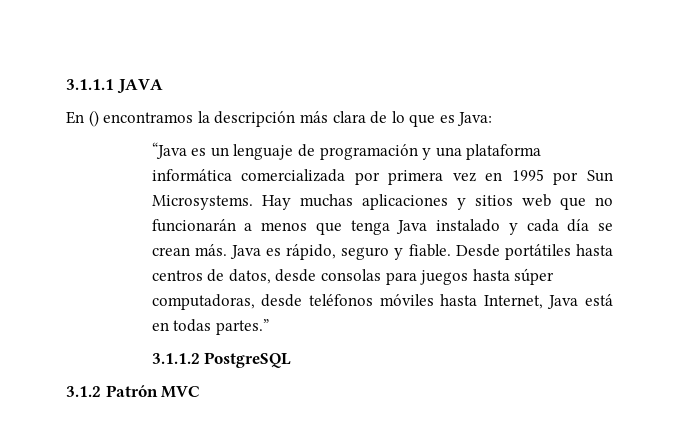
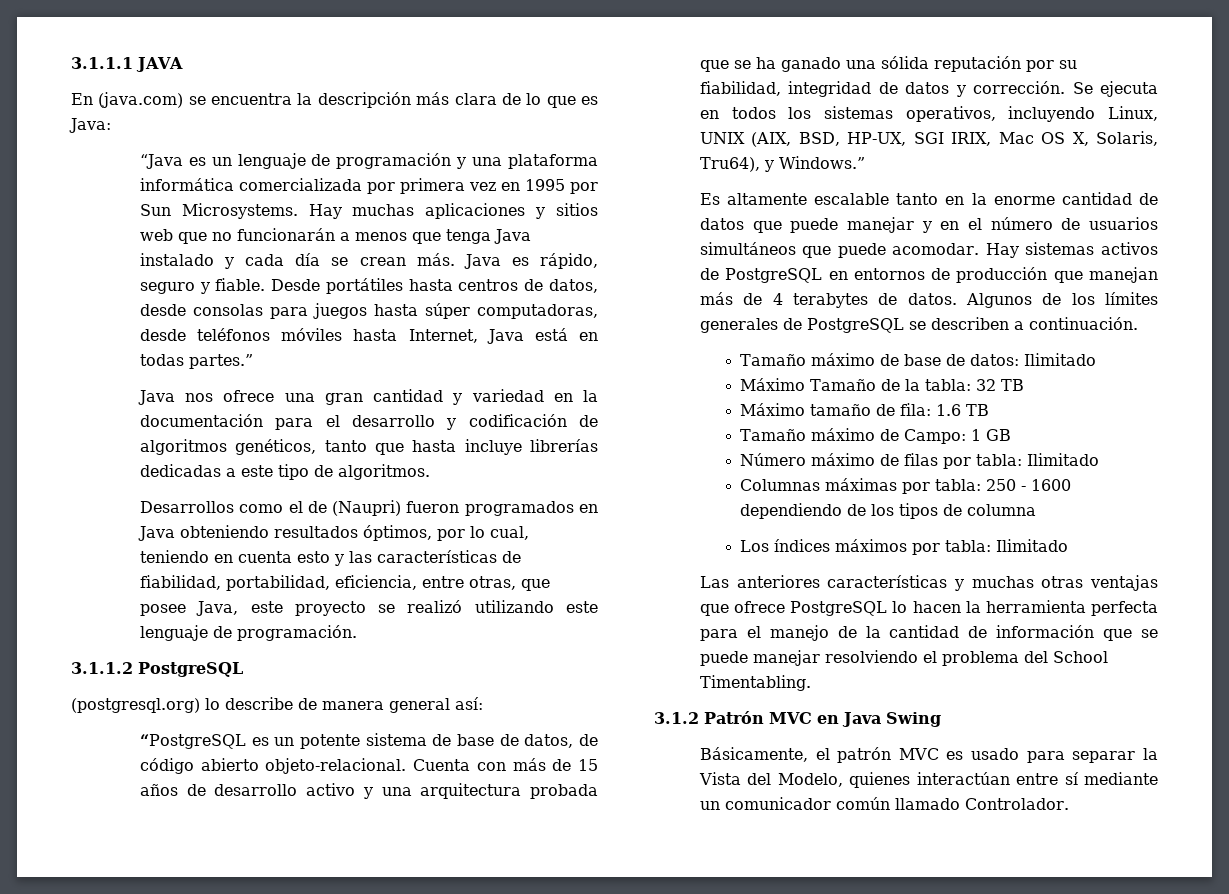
- En () encontramos la descripción más clara de lo que es Java:
+ En (java.com) se encuentra la descripción más clara de lo que es Java:
+ Java nos ofrece una gran cantidad y variedad en la documentación para el desarrollo y codificación de algoritmos genéticos, tanto que hasta incluye librerías dedicadas a este tipo de algoritmos.
+ Desarrollos como el de (Naupri) fueron programados en Java obteniendo resultados óptimos, por lo cual, teniendo en cuenta esto y las características de fiabilidad, portabilidad, eficiencia, entre otras, que posee Java, este proyecto se realizó utilizando este lenguaje de programación.
  3.1.1.2 PostgreSQL
- 3.1.2 Patrón MVC
+ (postgresql.org) lo describe de manera general así:
+ “PostgreSQL es un potente sistema de base de datos, de código abierto objeto-relacional. Cuenta con más de 15 años de desarrollo activo y una arquitectura probada que se ha ganado una sólida reputación por su fiabilidad, integridad de datos y corrección. Se ejecuta en todos los sistemas operativos, incluyendo Linux, UNIX (AIX, BSD, HP-UX, SGI IRIX, Mac OS X, Solaris, Tru64), y Windows.”
+ Es altamente escalable tanto en la enorme cantidad de datos que puede manejar y en el número de usuarios simultáneos que puede acomodar. Hay sistemas activos de PostgreSQL en entornos de producción que manejan más de 4 terabytes de datos. Algunos de los límites generales de PostgreSQL se describen a continuación.
+ Tamaño máximo de base de datos: Ilimitado
+ Máximo Tamaño de la tabla: 32 TB
+ Máximo tamaño de fila: 1.6 TB
+ Tamaño máximo de Campo: 1 GB
+ Número máximo de filas por tabla: Ilimitado
+ Columnas máximas por tabla: 250 - 1600 dependiendo de los tipos de columna
+ Los índices máximos por tabla: Ilimitado
+ Las anteriores características y muchas otras ventajas que ofrece PostgreSQL lo hacen la herramienta perfecta para el manejo de la cantidad de información que se puede manejar resolviendo el problema del School Timentabling.
+ 3.1.2 Patrón MVC en Java Swing
+ Básicamente, el patrón MVC es usado para separar la Vista del Modelo, quienes interactúan entre sí mediante un comunicador común llamado Controlador.

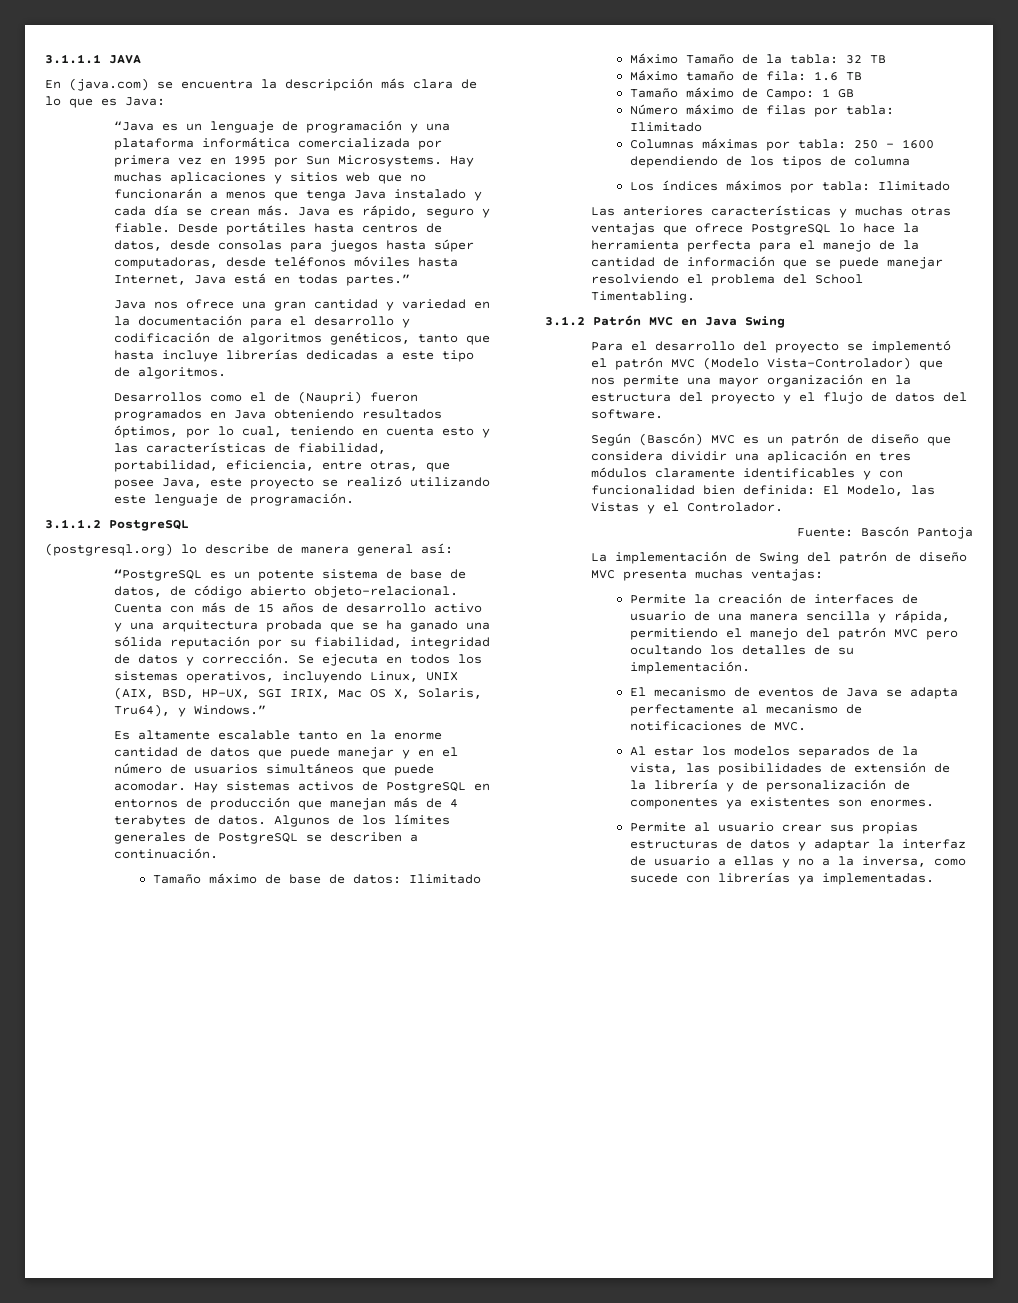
- Las anteriores características y muchas otras ventajas que ofrece PostgreSQL lo hacen la herramienta perfecta para el manejo de la cantidad de información que se puede manejar resolviendo el problema del School Timentabling.
+ Las anteriores características y muchas otras ventajas que ofrece PostgreSQL lo hace la herramienta perfecta para el manejo de la cantidad de información que se puede manejar resolviendo el problema del School Timentabling.
- Básicamente, el patrón MVC es usado para separar la Vista del Modelo, quienes interactúan entre sí mediante un comunicador común llamado Controlador.
+ Para el desarrollo del proyecto se implementó el patrón MVC (Modelo Vista-Controlador) que nos permite una mayor organización en la estructura del proyecto y el flujo de datos del software.
+ Según (Bascón) MVC es un patrón de diseño que considera dividir una aplicación en tres módulos claramente identificables y con funcionalidad bien definida: El Modelo, las Vistas y el Controlador.
+ Fuente: Bascón Pantoja
+ La implementación de Swing del patrón de diseño MVC presenta muchas ventajas:
+ Permite la creación de interfaces de usuario de una manera sencilla y rápida, permitiendo el manejo del patrón MVC pero ocultando los detalles de su implementación.
+ El mecanismo de eventos de Java se adapta perfectamente al mecanismo de notificaciones de MVC.
+ Al estar los modelos separados de la vista, las posibilidades de extensión de la librería y de personalización de componentes ya existentes son enormes.
+ Permite al usuario crear sus propias estructuras de datos y adaptar la interfaz de usuario a ellas y no a la inversa, como sucede con librerías ya implementadas.

